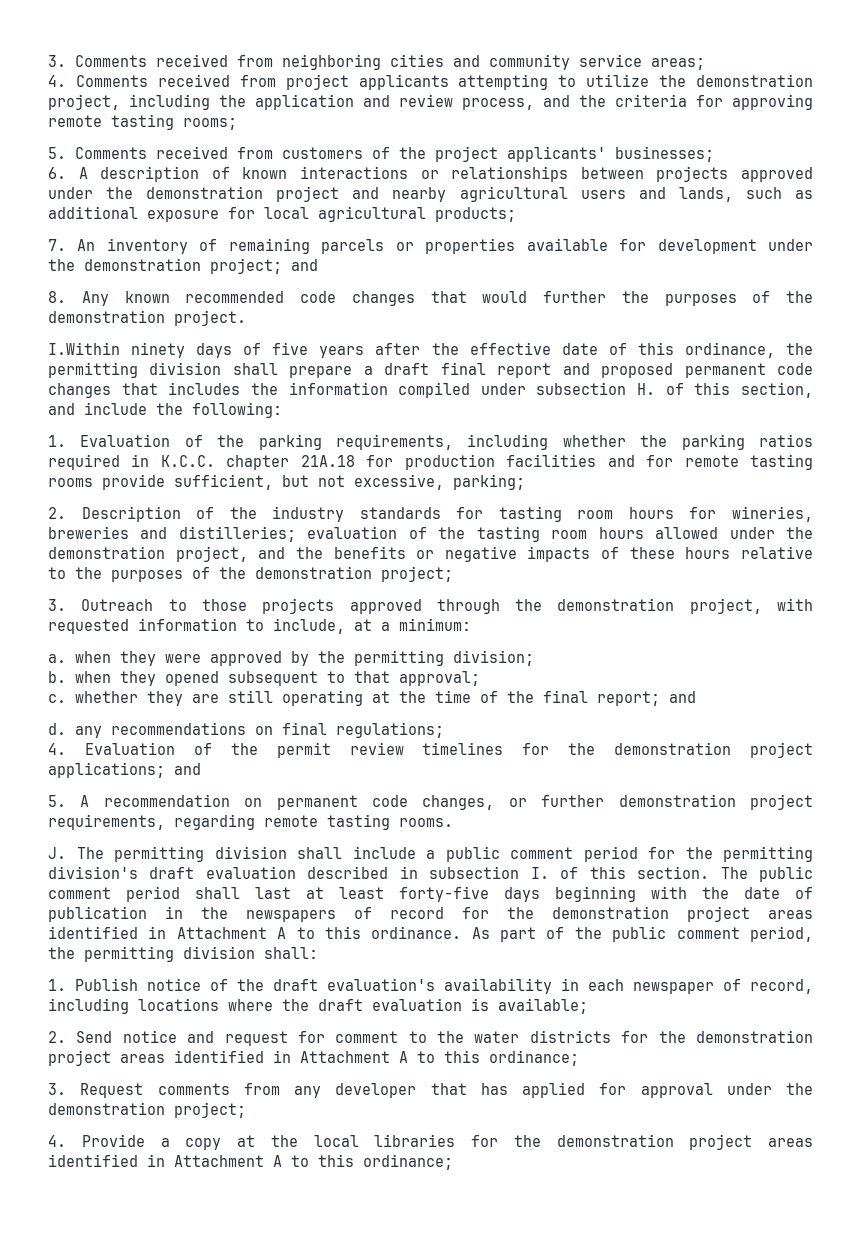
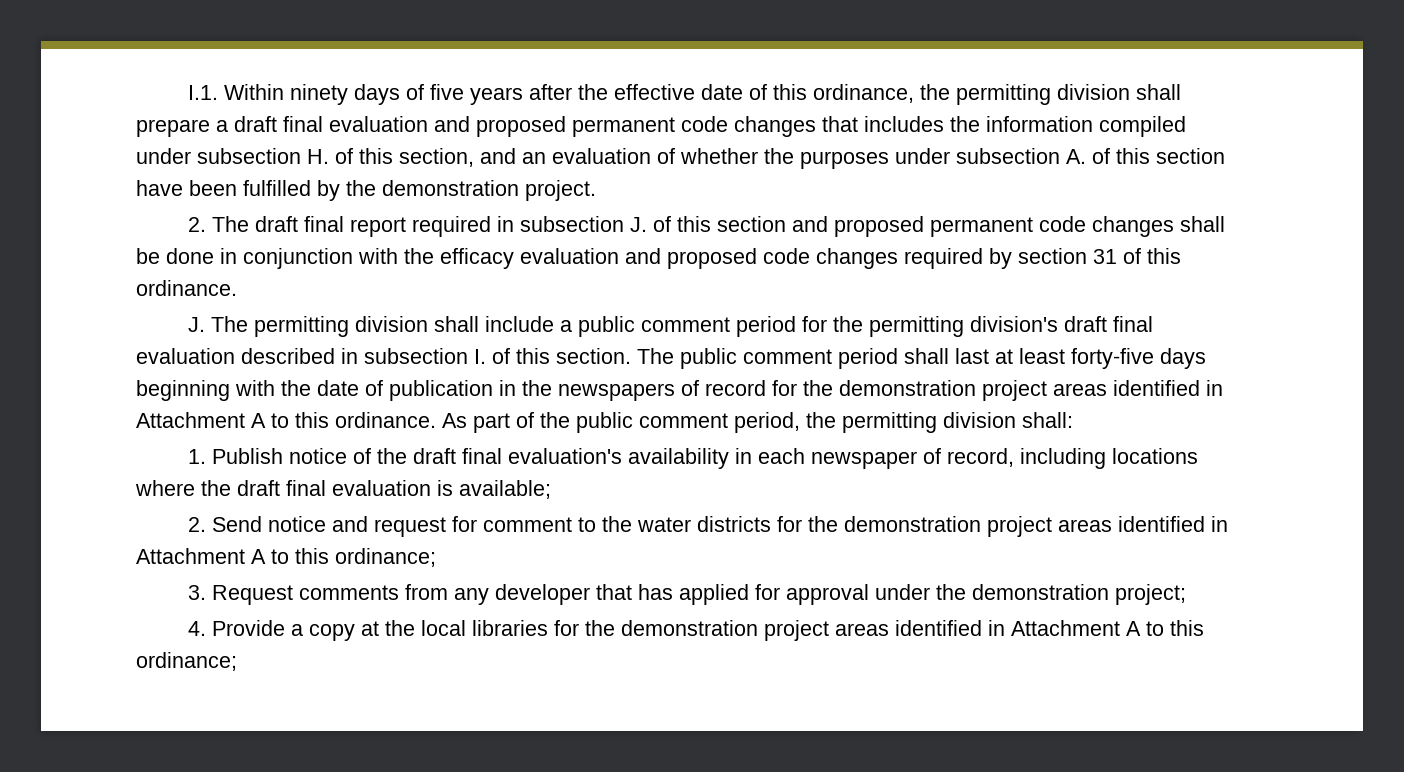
- 3. Comments received from neighboring cities and community service areas;
- 4. Comments received from project applicants attempting to utilize the demonstration project, including the application and review process, and the criteria for approving remote tasting rooms;
- 5. Comments received from customers of the project applicants' businesses;
- 6. A description of known interactions or relationships between projects approved under the demonstration project and nearby agricultural users and lands, such as additional exposure for local agricultural products;
- 7. An inventory of remaining parcels or properties available for development under the demonstration project; and
- 8. Any known recommended code changes that would further the purposes of the demonstration project.
- I.Within ninety days of five years after the effective date of this ordinance, the permitting division shall prepare a draft final report and proposed permanent code changes that includes the information compiled under subsection H. of this section, and include the following:
- 1. Evaluation of the parking requirements, including whether the parking ratios required in K.C.C. chapter 21A.18 for production facilities and for remote tasting rooms provide sufficient, but not excessive, parking;
- 2. Description of the industry standards for tasting room hours for wineries, breweries and distilleries; evaluation of the tasting room hours allowed under the demonstration project, and the benefits or negative impacts of these hours relative to the purposes of the demonstration project;
- 3. Outreach to those projects approved through the demonstration project, with requested information to include, at a minimum:
- a. when they were approved by the permitting division;
- b. when they opened subsequent to that approval;
- c. whether they are still operating at the time of the final report; and
- d. any recommendations on final regulations;
- 4. Evaluation of the permit review timelines for the demonstration project applications; and
- 5. A recommendation on permanent code changes, or further demonstration project requirements, regarding remote tasting rooms.
+ I.1. Within ninety days of five years after the effective date of this ordinance, the permitting division shall prepare a draft final evaluation and proposed permanent code changes that includes the information compiled under subsection H. of this section, and an evaluation of whether the purposes under subsection A. of this section have been fulfilled by the demonstration project.
+ 2. The draft final report required in subsection J. of this section and proposed permanent code changes shall be done in conjunction with the efficacy evaluation and proposed code changes required by section 31 of this ordinance.
- J. The permitting division shall include a public comment period for the permitting division's draft evaluation described in subsection I. of this section.
+ J. The permitting division shall include a public comment period for the permitting division's draft final evaluation described in subsection I. of this section.
- 1. Publish notice of the draft evaluation's availability in each newspaper of record, including locations where the draft evaluation is available;
+ 1. Publish notice of the draft final evaluation's availability in each newspaper of record, including locations where the draft final evaluation is available;

